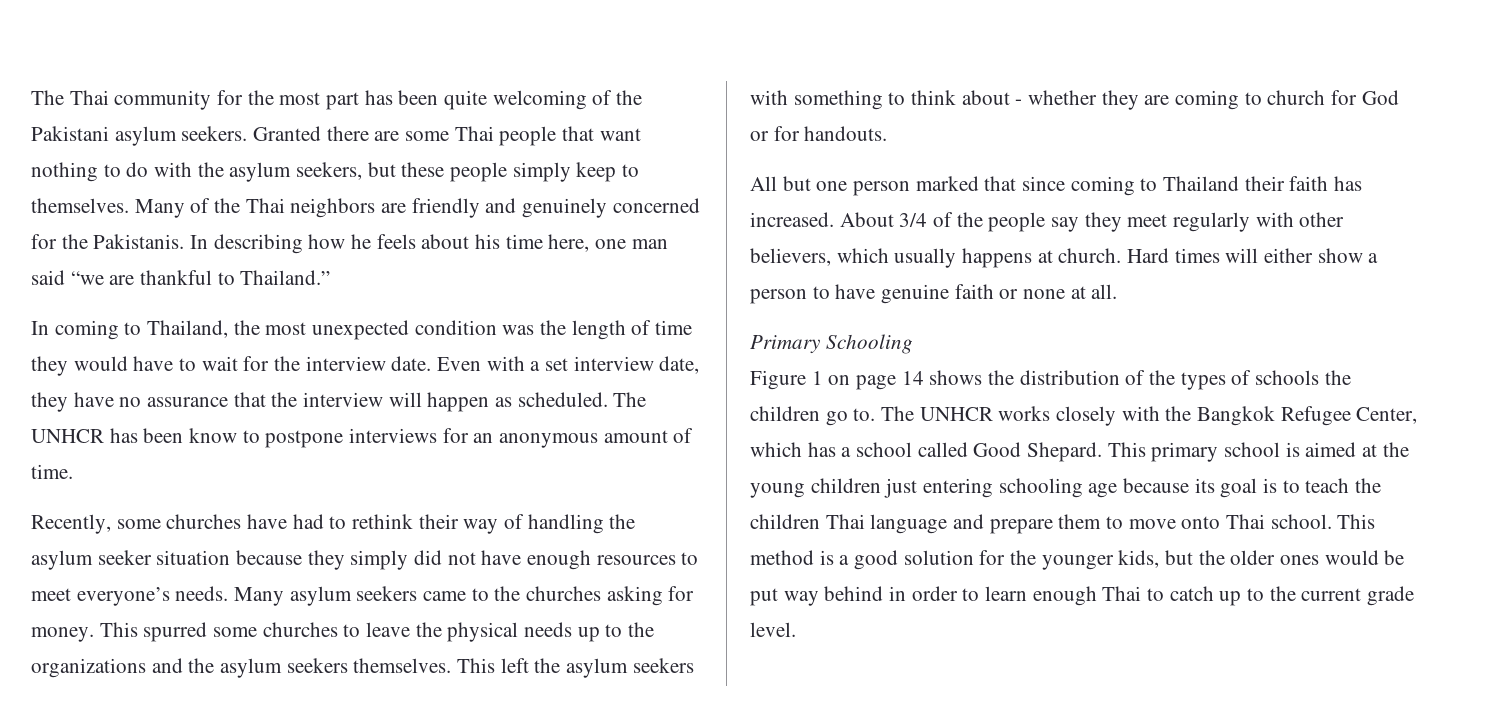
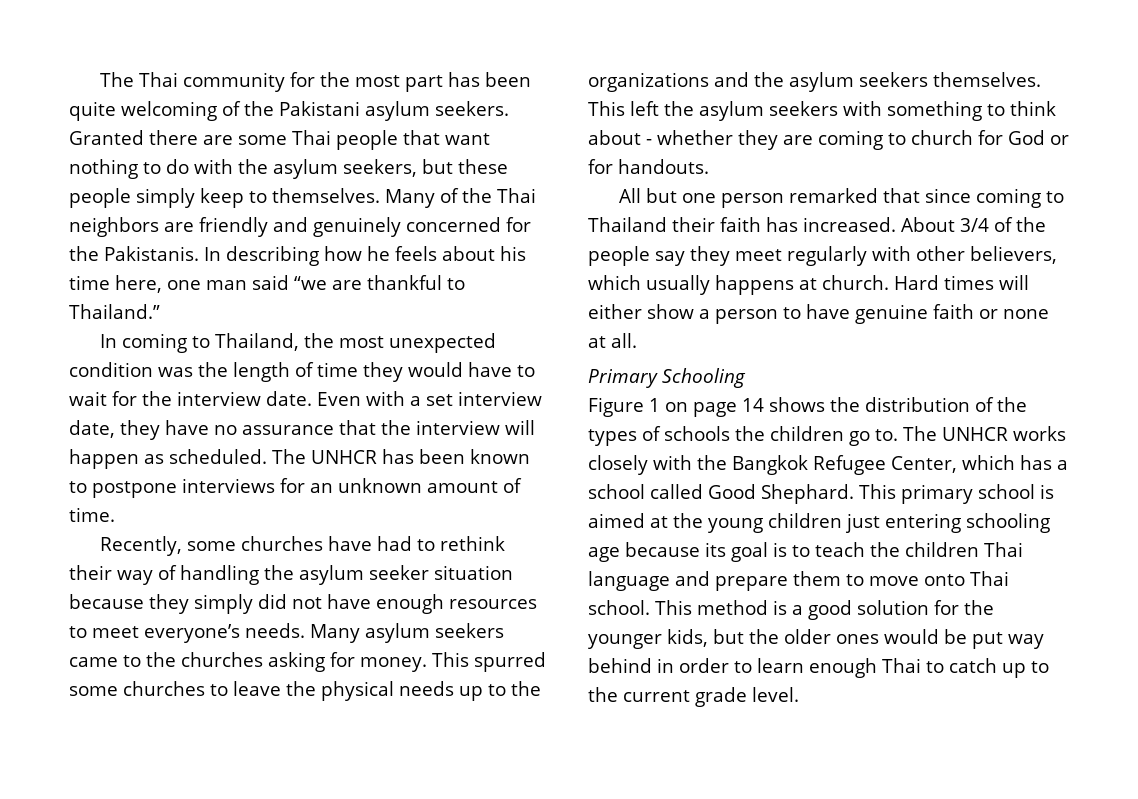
- The UNHCR has been know to postpone interviews for an anonymous amount of time.
+ The UNHCR has been known to postpone interviews for an unknown amount of time.
- All but one person marked that since coming to Thailand their faith has increased.
+ All but one person remarked that since coming to Thailand their faith has increased.
- The UNHCR works closely with the Bangkok Refugee Center, which has a school called Good Shepard.
+ The UNHCR works closely with the Bangkok Refugee Center, which has a school called Good Shephard.

